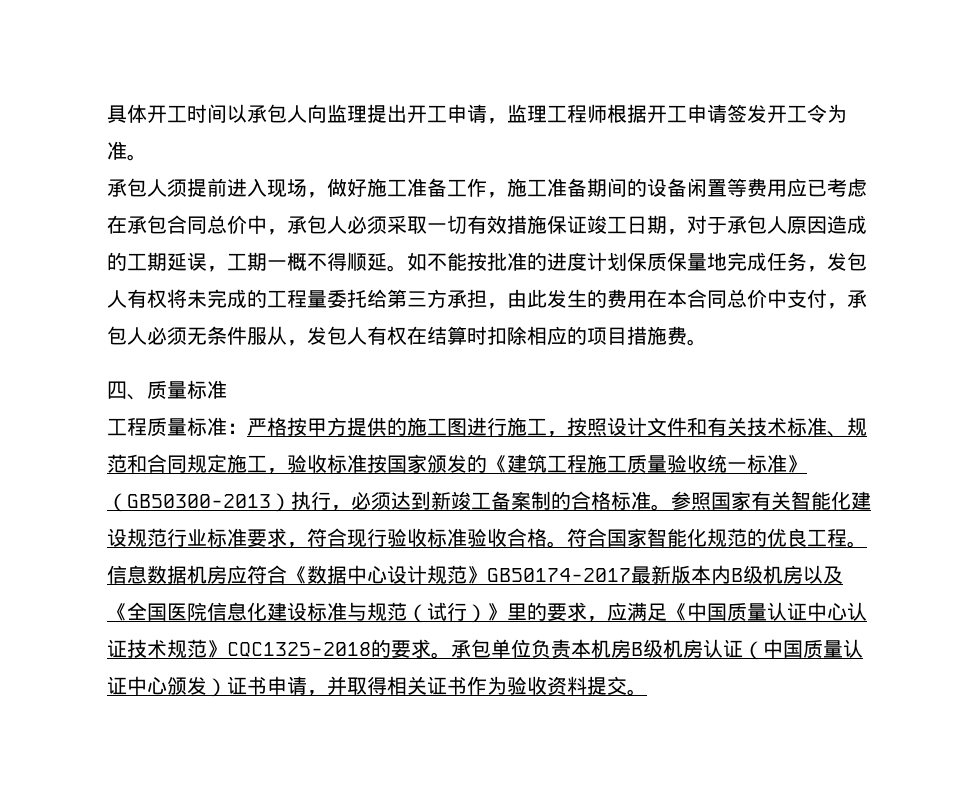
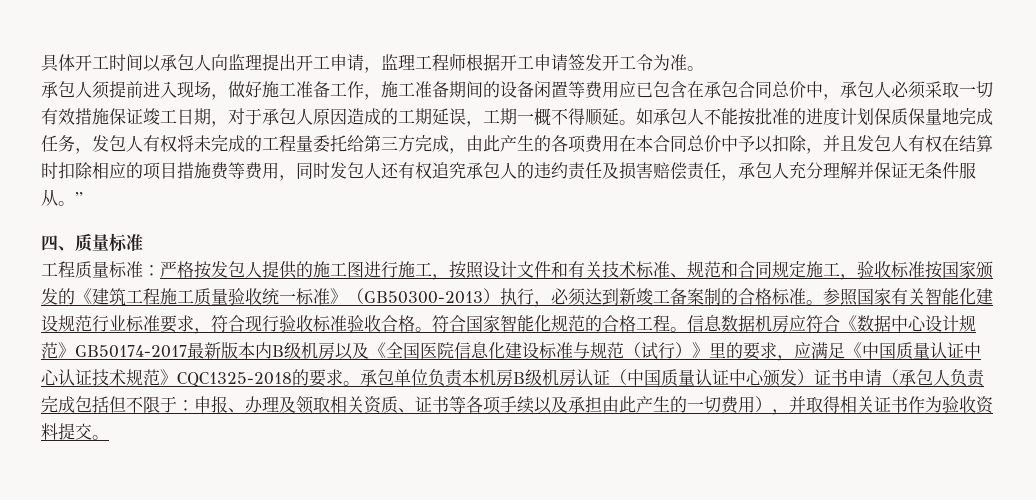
- 承包人须提前进入现场，做好施工准备工作，施工准备期间的设备闲置等费用应已考虑在承包合同总价中，承包人必须采取一切有效措施保证竣工日期，对于承包人原因造成的工期延误，工期一概不得顺延。
+ 承包人须提前进入现场，做好施工准备工作，施工准备期间的设备闲置等费用应已包含在承包合同总价中，承包人必须采取一切有效措施保证竣工日期，对于承包人原因造成的工期延误，工期一概不得顺延。
- 如不能按批准的进度计划保质保量地完成任务，发包人有权将未完成的工程量委托给第三方承担，由此发生的费用在本合同总价中支付，承包人必须无条件服从，发包人有权在结算时扣除相应的项目措施费。
+ 如承包人不能按批准的进度计划保质保量地完成任务，发包人有权将未完成的工程量委托给第三方完成，由此产生的各项费用在本合同总价中予以扣除，并且发包人有权在结算时扣除相应的项目措施费等费用，同时发包人还有权追究承包人的违约责任及损害赔偿责任，承包人充分理解并保证无条件服从。”
- 工程质量标准：严格按甲方提供的施工图进行施工，按照设计文件和有关技术标准、规范和合同规定施工，验收标准按国家颁发的《建筑工程施工质量验收统一标准》（GB50300-2013）执行，必须达到新竣工备案制的合格标准。
+ 工程质量标准：严格按发包人提供的施工图进行施工，按照设计文件和有关技术标准、规范和合同规定施工，验收标准按国家颁发的《建筑工程施工质量验收统一标准》（GB50300-2013）执行，必须达到新竣工备案制的合格标准。
- 符合国家智能化规范的优良工程。
+ 符合国家智能化规范的合格工程。
- 承包单位负责本机房B级机房认证（中国质量认证中心颁发）证书申请，并取得相关证书作为验收资料提交。
+ 承包单位负责本机房B级机房认证（中国质量认证中心颁发）证书申请（承包人负责完成包括但不限于：申报、办理及领取相关资质、证书等各项手续以及承担由此产生的一切费用），并取得相关证书作为验收资料提交。

